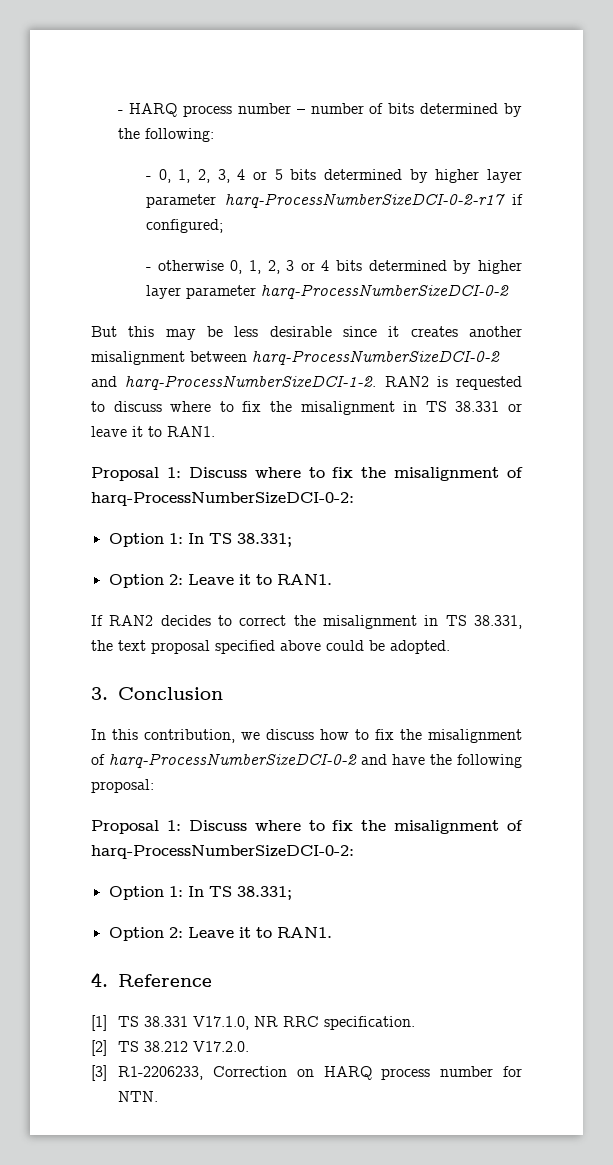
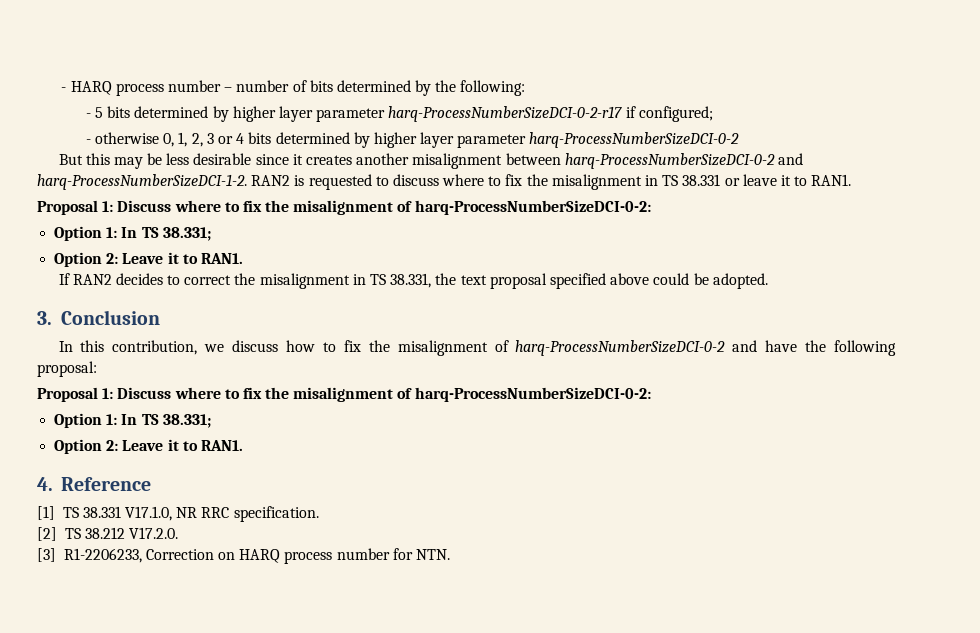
- - 0, 1, 2, 3, 4 or 5 bits determined by higher layer parameter harq-ProcessNumberSizeDCI-0-2-r17 if configured;
+ - 5 bits determined by higher layer parameter harq-ProcessNumberSizeDCI-0-2-r17 if configured;

